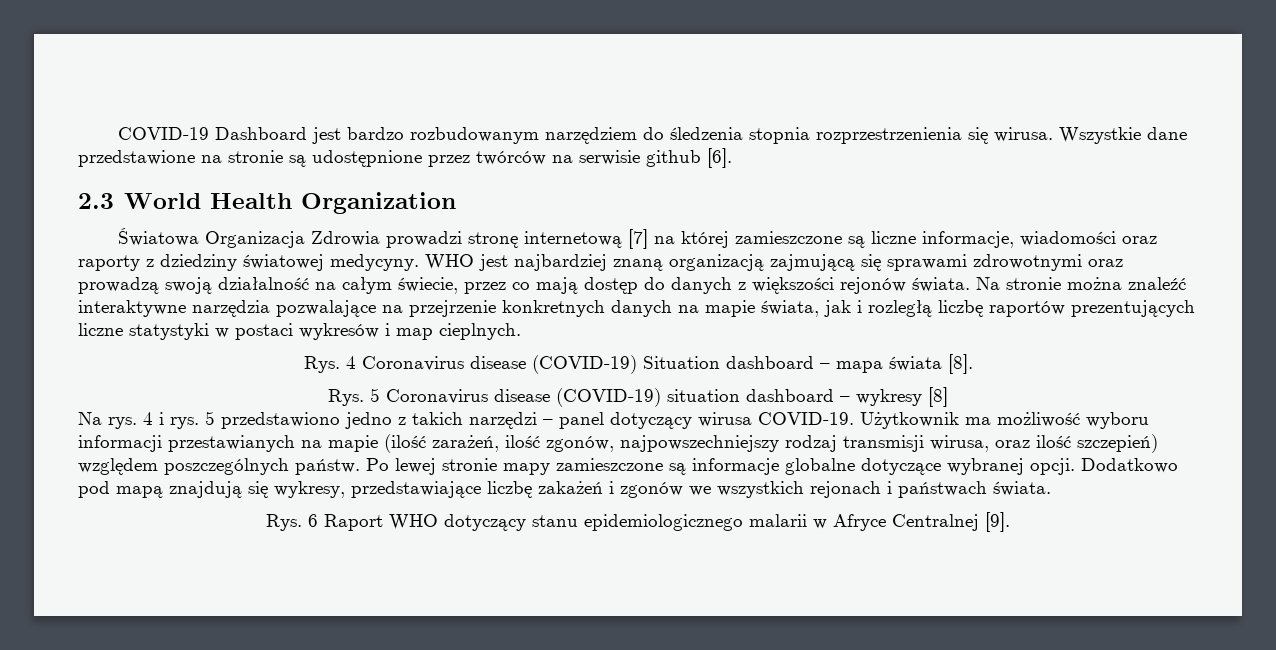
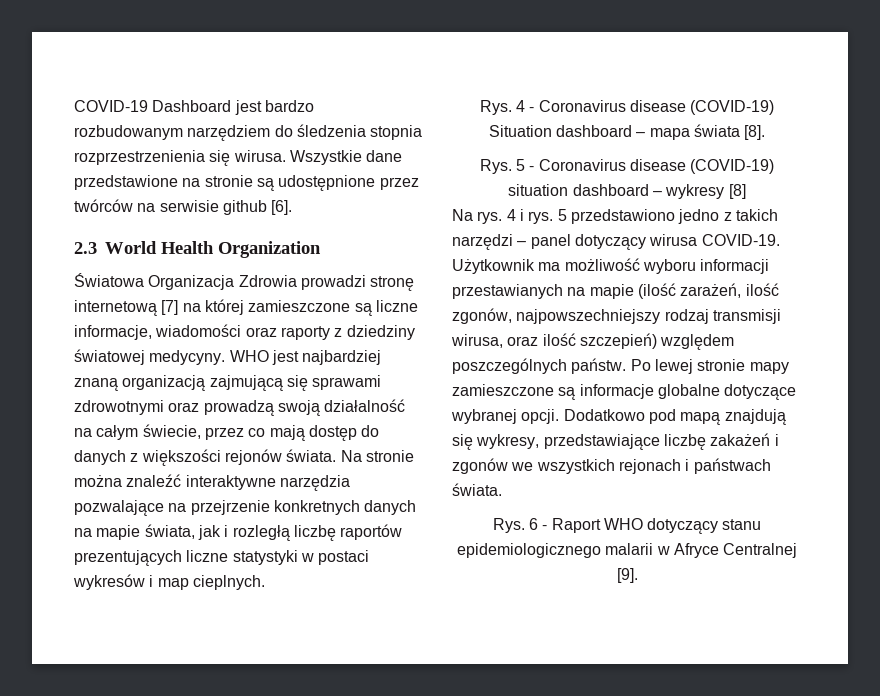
- Rys. 4 Coronavirus disease (COVID-19) Situation dashboard – mapa świata [8].
+ Rys. 4 - Coronavirus disease (COVID-19) Situation dashboard – mapa świata [8].
- Rys. 5 Coronavirus disease (COVID-19) situation dashboard – wykresy [8]
+ Rys. 5 - Coronavirus disease (COVID-19) situation dashboard – wykresy [8]
- Rys. 6 Raport WHO dotyczący stanu epidemiologicznego malarii w Afryce Centralnej [9].
+ Rys. 6 - Raport WHO dotyczący stanu epidemiologicznego malarii w Afryce Centralnej [9].

